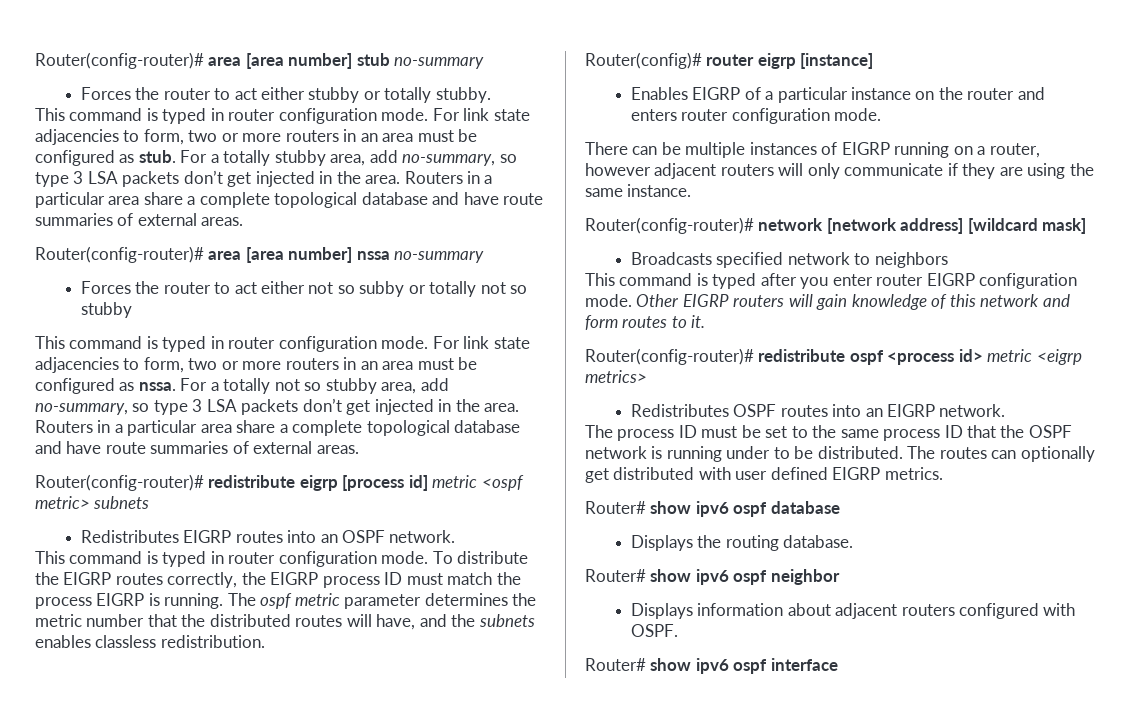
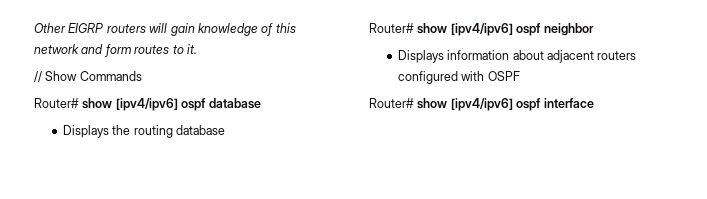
- Router(config-router)# area [area number] stub no-summary
- Forces the router to act either stubby or totally stubby.
- This command is typed in router configuration mode. For link state adjacencies to form, two or more routers in an area must be configured as stub. For a totally stubby area, add no-summary, so type 3 LSA packets don’t get injected in the area. Routers in a particular area share a complete topological database and have route summaries of external areas.
- Router(config-router)# area [area number] nssa no-summary
- Forces the router to act either not so subby or totally not so stubby
- This command is typed in router configuration mode. For link state adjacencies to form, two or more routers in an area must be configured as nssa. For a totally not so stubby area, add no-summary, so type 3 LSA packets don’t get injected in the area. Routers in a particular area share a complete topological database and have route summaries of external areas.
- Router(config-router)# redistribute eigrp [process id] metric <ospf metric> subnets
- Redistributes EIGRP routes into an OSPF network.
- This command is typed in router configuration mode. To distribute the EIGRP routes correctly, the EIGRP process ID must match the process EIGRP is running. The ospf metric parameter determines the metric number that the distributed routes will have, and the subnets enables classless redistribution.
- Router(config)# router eigrp [instance]
- Enables EIGRP of a particular instance on the router and enters router configuration mode.
- There can be multiple instances of EIGRP running on a router, however adjacent routers will only communicate if they are using the same instance.
- Router(config-router)# network [network address] [wildcard mask]
- Broadcasts specified network to neighbors
- This command is typed after you enter router EIGRP configuration mode.
- Router(config-router)# redistribute ospf <process id> metric <eigrp metrics>
- Redistributes OSPF routes into an EIGRP network.
- The process ID must be set to the same process ID that the OSPF network is running under to be distributed. The routes can optionally get distributed with user defined EIGRP metrics.
- Router# show ipv6 ospf database
+ // Show Commands
+ Router# show [ipv4/ipv6] ospf database
- Displays the routing database.
- Router# show ipv6 ospf neighbor
+ Displays the routing database
+ Router# show [ipv4/ipv6] ospf neighbor
- Displays information about adjacent routers configured with OSPF.
- Router# show ipv6 ospf interface
+ Displays information about adjacent routers configured with OSPF
+ Router# show [ipv4/ipv6] ospf interface

